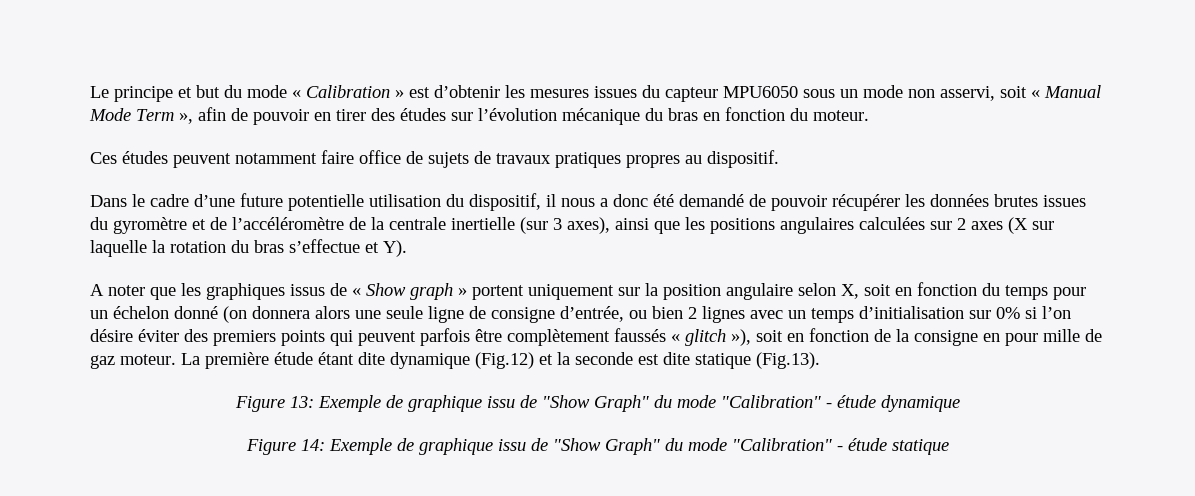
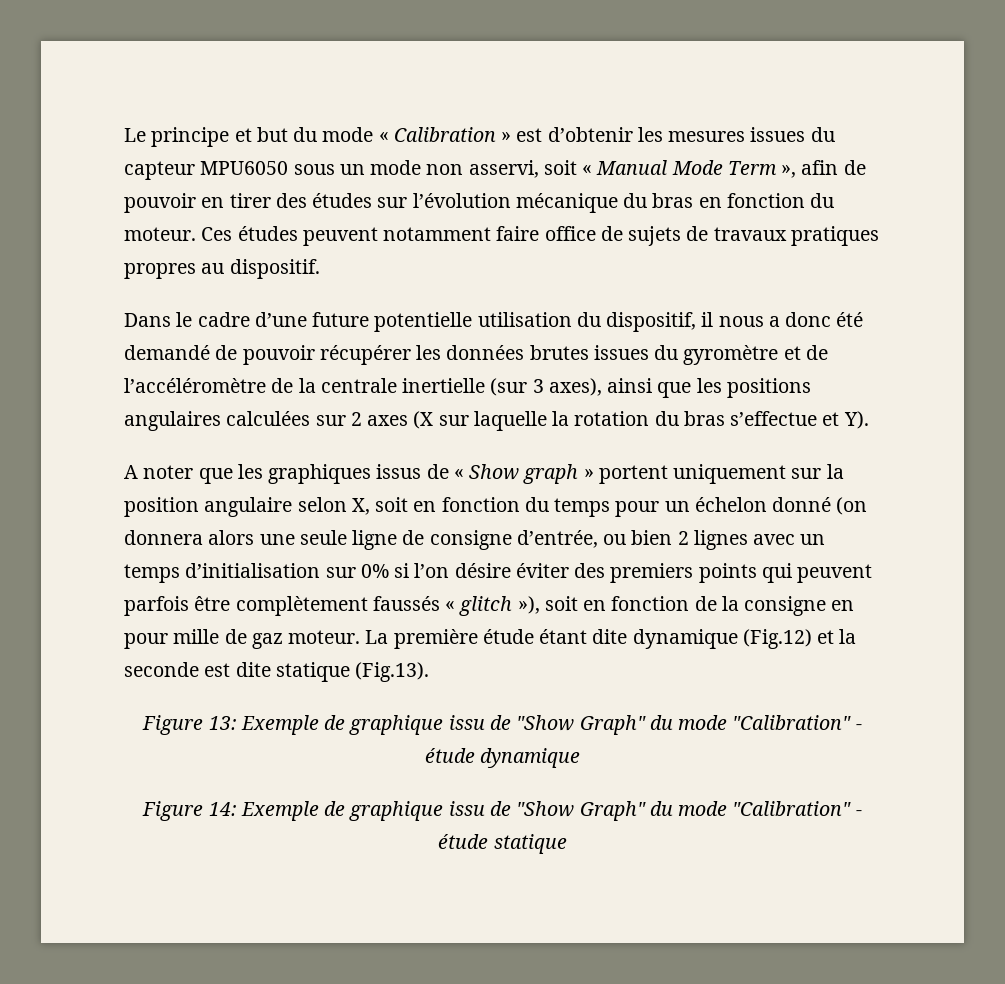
- Le principe et but du mode « Calibration » est d’obtenir les mesures issues du capteur MPU6050 sous un mode non asservi, soit « Manual Mode Term », afin de pouvoir en tirer des études sur l’évolution mécanique du bras en fonction du moteur.
- Ces études peuvent notamment faire office de sujets de travaux pratiques propres au dispositif.
+ Le principe et but du mode « Calibration » est d’obtenir les mesures issues du capteur MPU6050 sous un mode non asservi, soit « Manual Mode Term », afin de pouvoir en tirer des études sur l’évolution mécanique du bras en fonction du moteur. Ces études peuvent notamment faire office de sujets de travaux pratiques propres au dispositif.

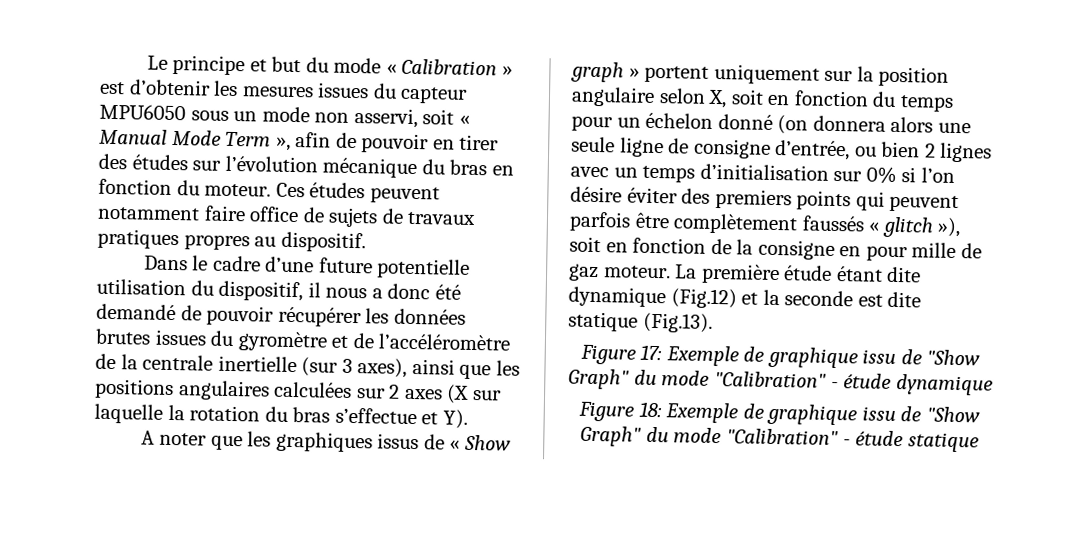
- Figure 13: Exemple de graphique issu de "Show Graph" du mode "Calibration" - étude dynamique
+ Figure 17: Exemple de graphique issu de "Show Graph" du mode "Calibration" - étude dynamique
- Figure 14: Exemple de graphique issu de "Show Graph" du mode "Calibration" - étude statique
+ Figure 18: Exemple de graphique issu de "Show Graph" du mode "Calibration" - étude statique

